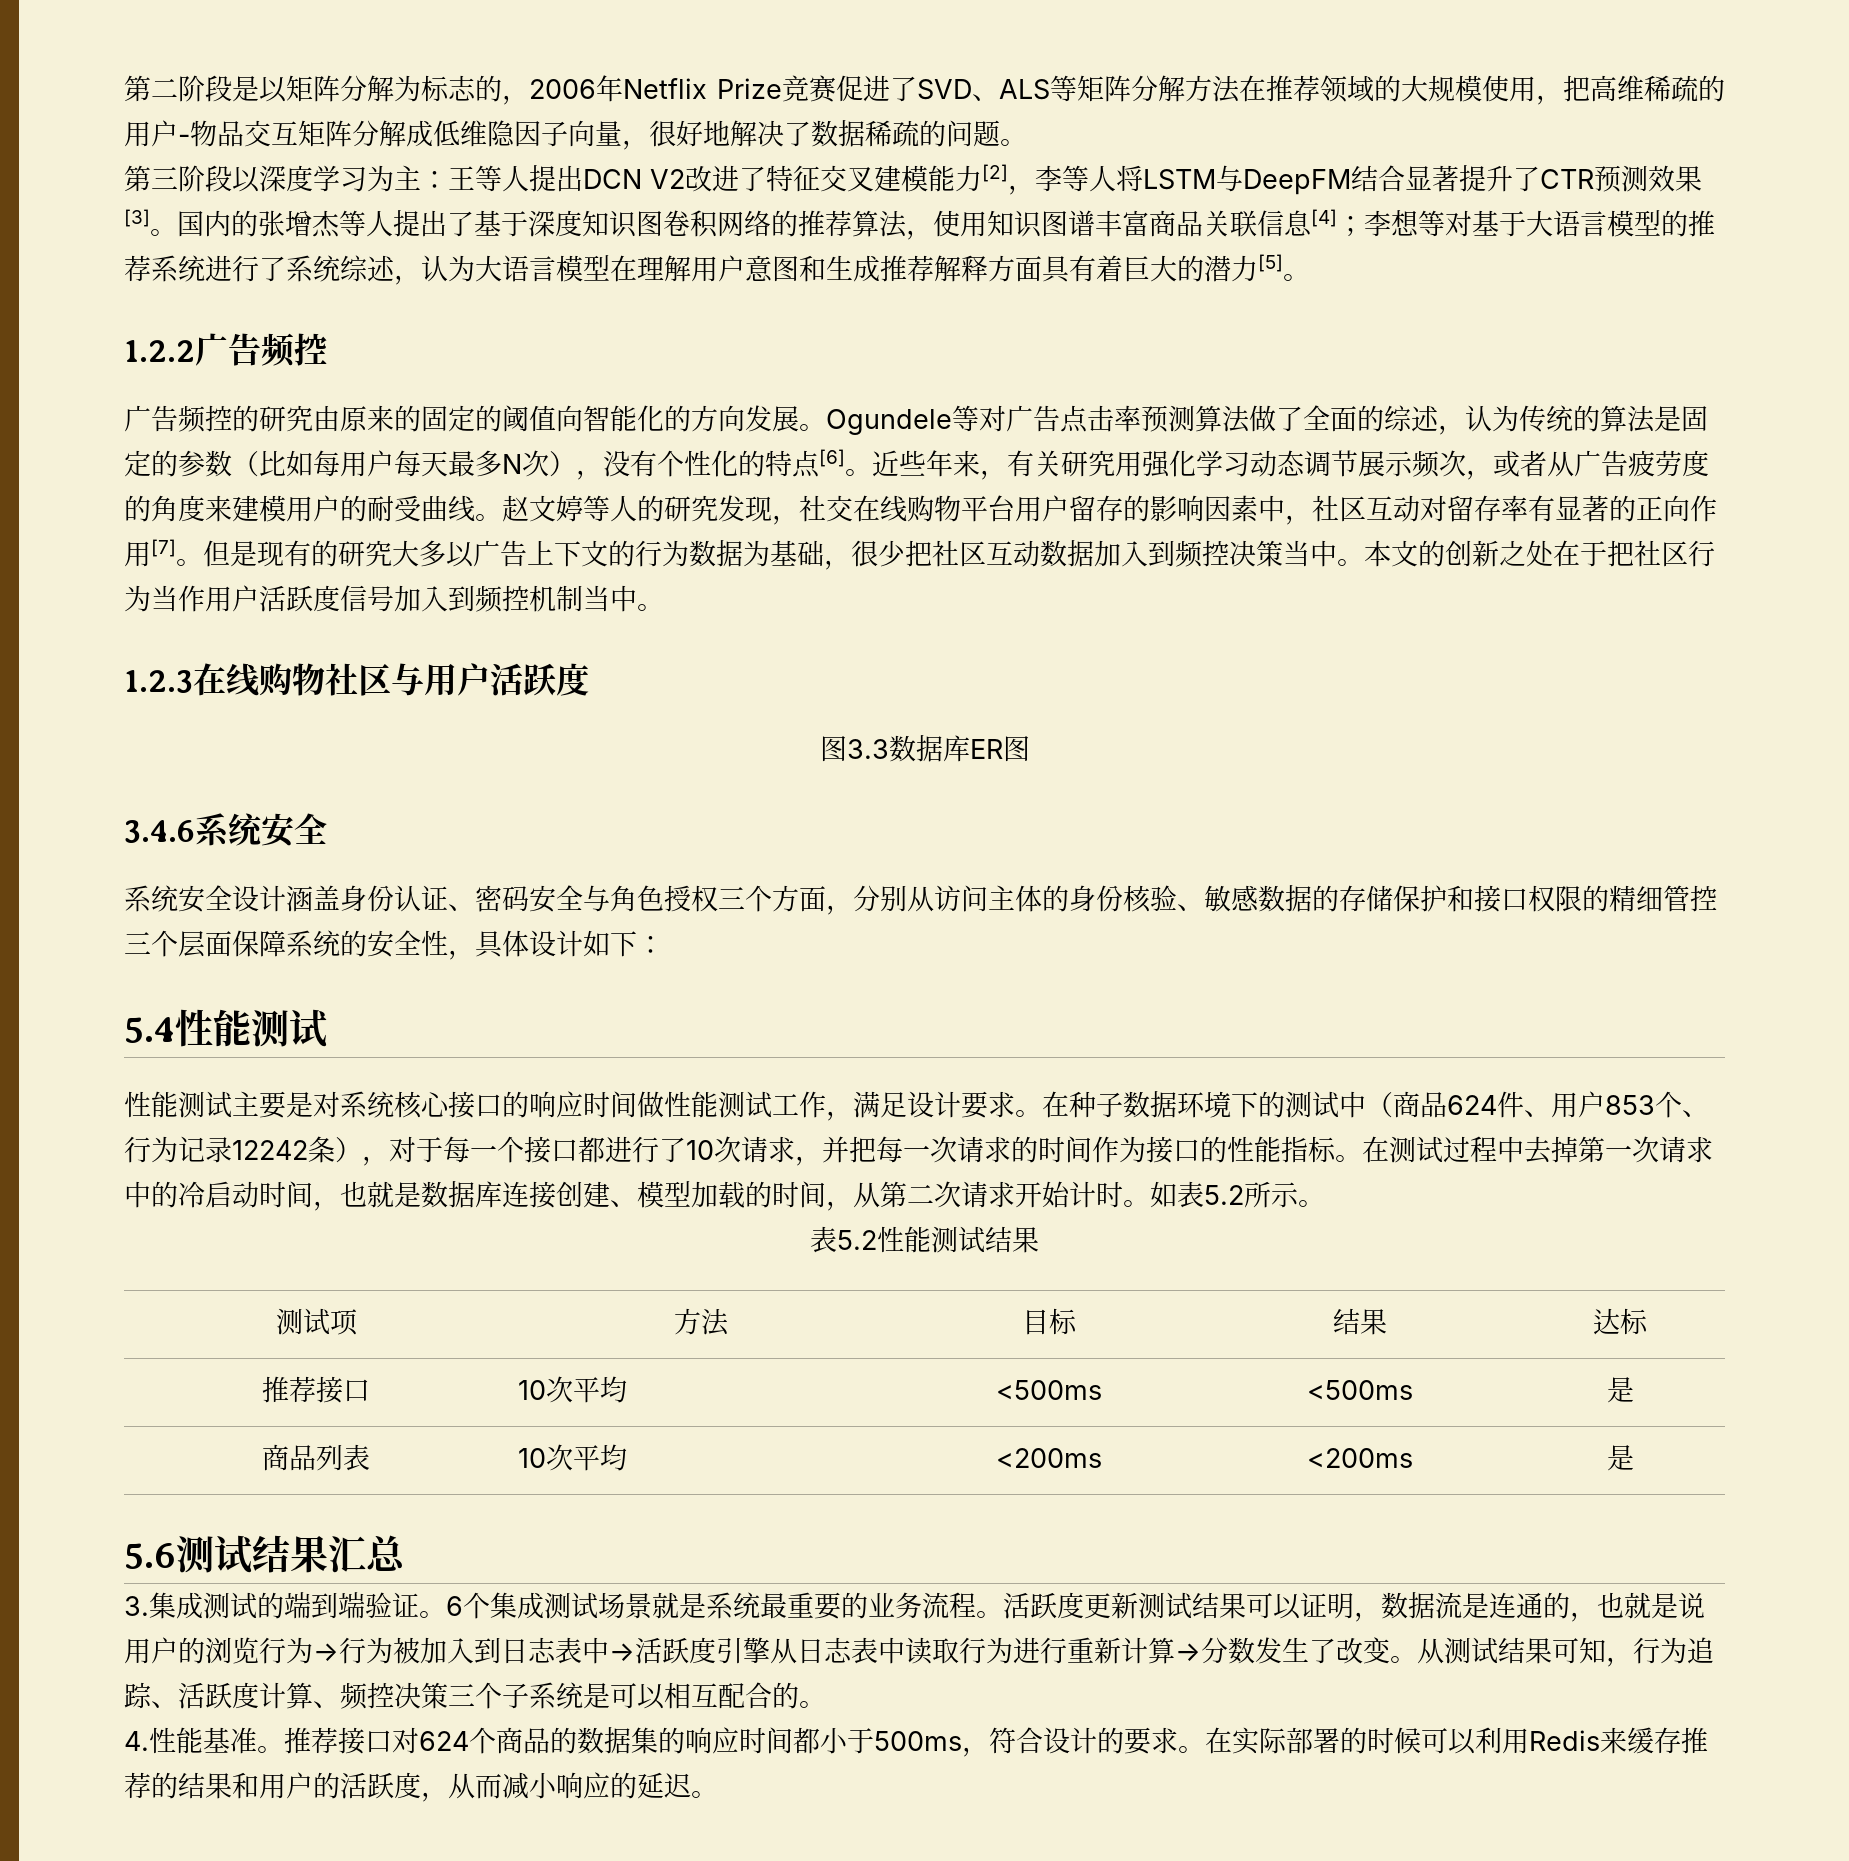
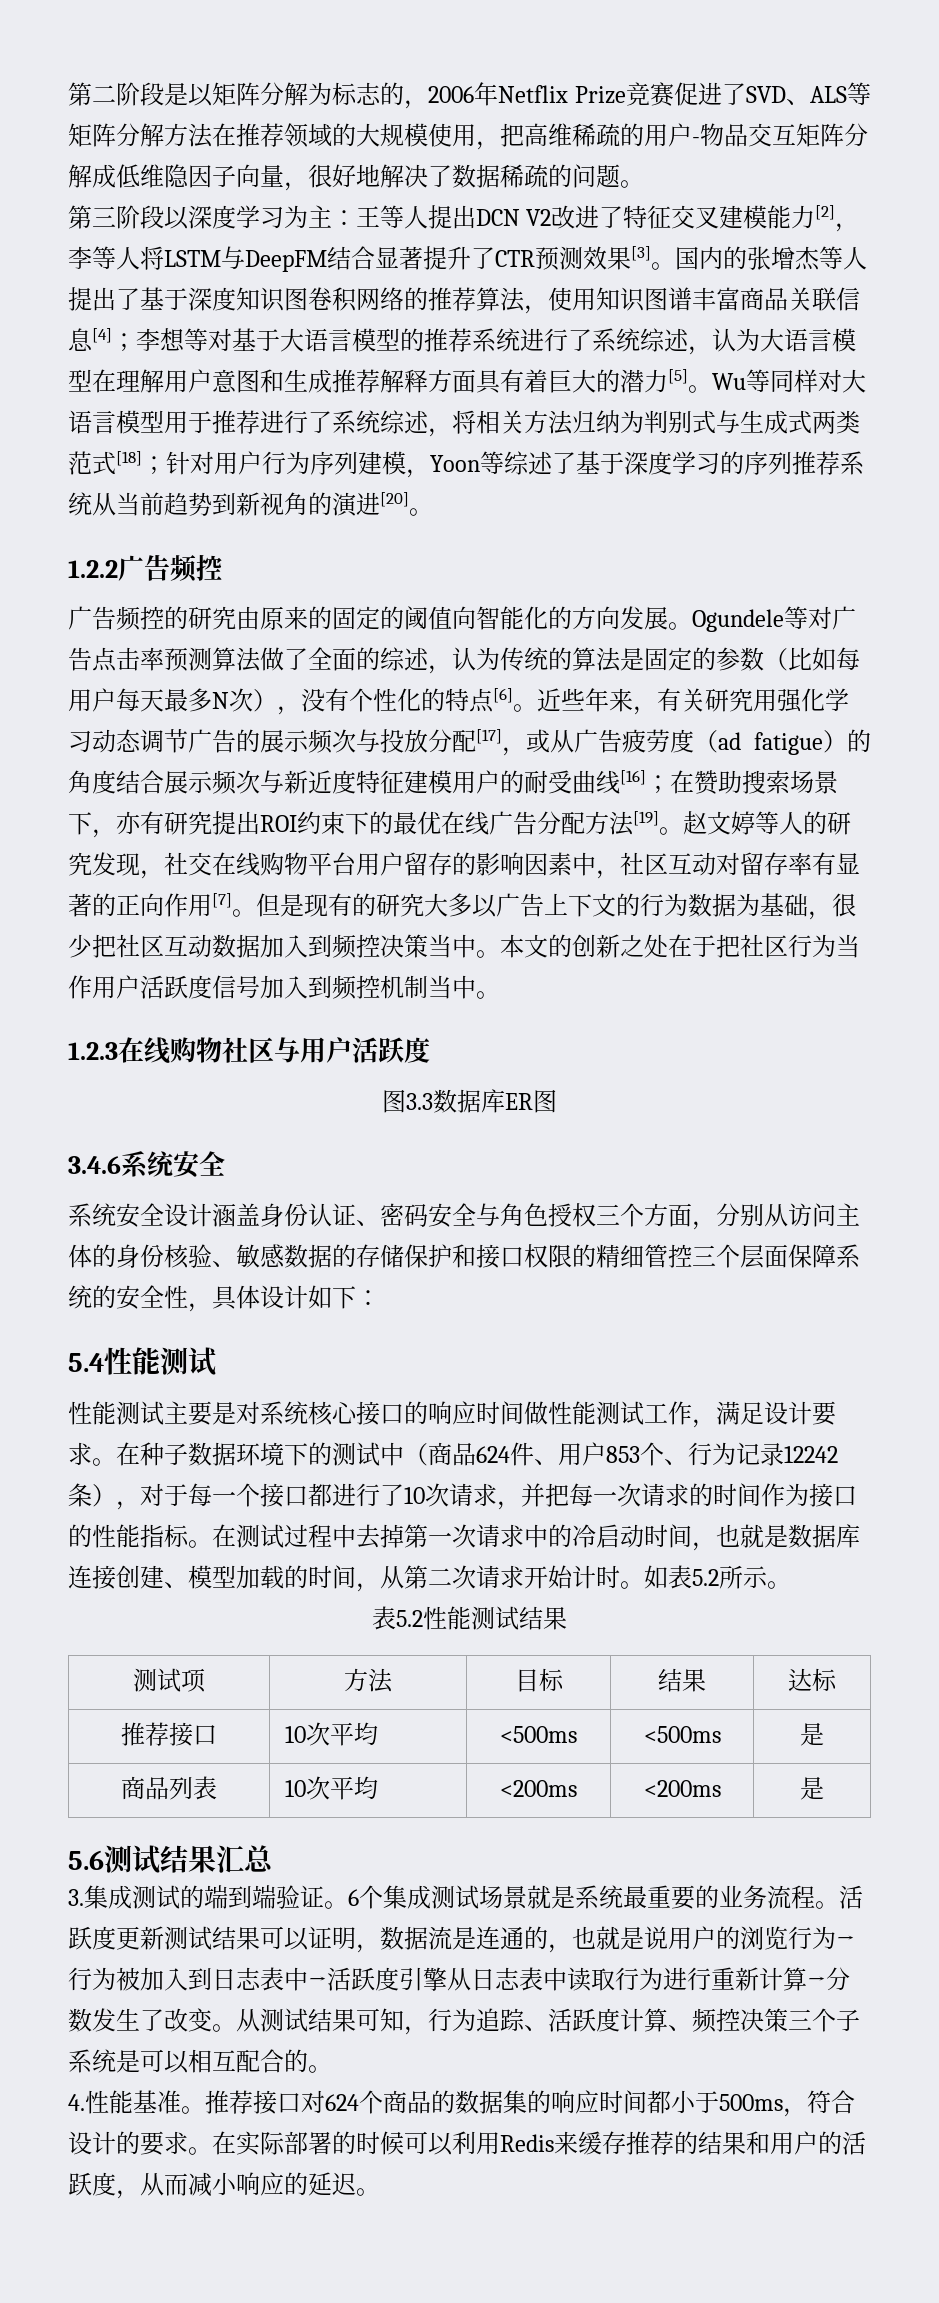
+ Wu等同样对大语言模型用于推荐进行了系统综述，将相关方法归纳为判别式与生成式两类范式[18]；针对用户行为序列建模，Yoon等综述了基于深度学习的序列推荐系统从当前趋势到新视角的演进[20]。
- 近些年来，有关研究用强化学习动态调节展示频次，或者从广告疲劳度的角度来建模用户的耐受曲线。
+ 近些年来，有关研究用强化学习动态调节广告的展示频次与投放分配[17]，或从广告疲劳度（ad fatigue）的角度结合展示频次与新近度特征建模用户的耐受曲线[16]；在赞助搜索场景下，亦有研究提出ROI约束下的最优在线广告分配方法[19]。

